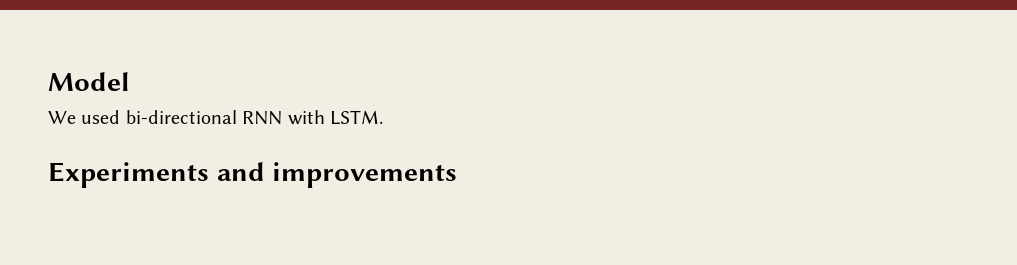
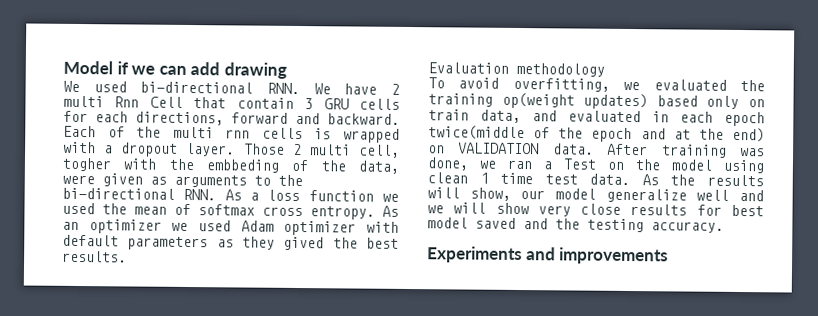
- Model
- We used bi-directional RNN with LSTM.
+ Model if we can add drawing
+ We used bi-directional RNN. We have 2 multi Rnn Cell that contain 3 GRU cells for each directions, forward and backward. Each of the multi rnn cells is wrapped with a dropout layer. Those 2 multi cell, togher with the embbeding of the data, were given as arguments to the bi-directional RNN. As a loss function we used the mean of softmax cross entropy. As an optimizer we used Adam optimizer with default parameters as they gived the best results.
+ Evaluation methodology
+ To avoid overfitting, we evaluated the training op(weight updates) based only on train data, and evaluated in each epoch twice(middle of the epoch and at the end) on VALIDATION data. After training was done, we ran a Test on the model using clean 1 time test data. As the results will show, our model generalize well and we will show very close results for best model saved and the testing accuracy.

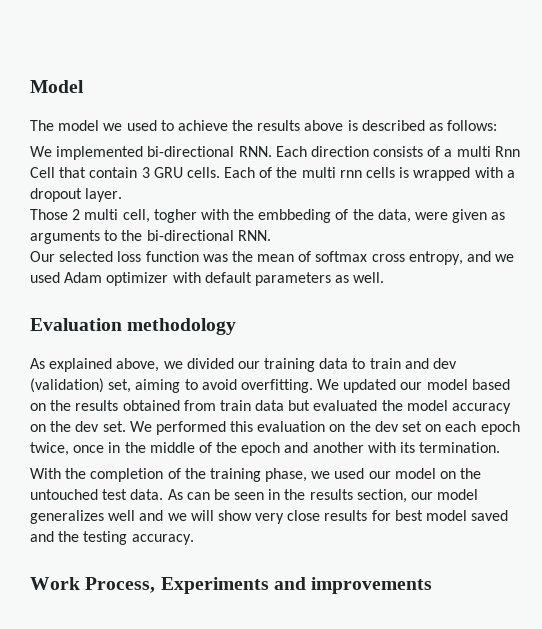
- Model if we can add drawing
- We used bi-directional RNN. We have 2 multi Rnn Cell that contain 3 GRU cells for each directions, forward and backward.
+ Model
+ The model we used to achieve the results above is described as follows:
+ We implemented bi-directional RNN. Each direction consists of a multi Rnn Cell that contain 3 GRU cells.
- Each of the multi rnn cells is wrapped with a dropout layer. Those 2 multi cell, togher with the embbeding of the data, were given as arguments to the bi-directional RNN. As a loss function we used the mean of softmax cross entropy. As an optimizer we used Adam optimizer with default parameters as they gived the best results.
+ Each of the multi rnn cells is wrapped with a dropout layer.
+ Those 2 multi cell, togher with the embbeding of the data, were given as arguments to the bi-directional RNN.
+ Our selected loss function was the mean of softmax cross entropy, and we used Adam optimizer with default parameters as well.
  Evaluation methodology
- To avoid overfitting, we evaluated the training op(weight updates) based only on train data, and evaluated in each epoch twice(middle of the epoch and at the end) on VALIDATION data. After training was done, we ran a Test on the model using clean 1 time test data. As the results will show, our model generalize well and we will show very close results for best model saved and the testing accuracy.
+ As explained above, we divided our training data to train and dev (validation) set, aiming to avoid overfitting. We updated our model based on the results obtained from train data but evaluated the model accuracy on the dev set. We performed this evaluation on the dev set on each epoch twice, once in the middle of the epoch and another with its termination.
+ With the completion of the training phase, we used our model on the untouched test data. As can be seen in the results section, our model generalizes well and we will show very close results for best model saved and the testing accuracy.
- Experiments and improvements
+ Work Process, Experiments and improvements

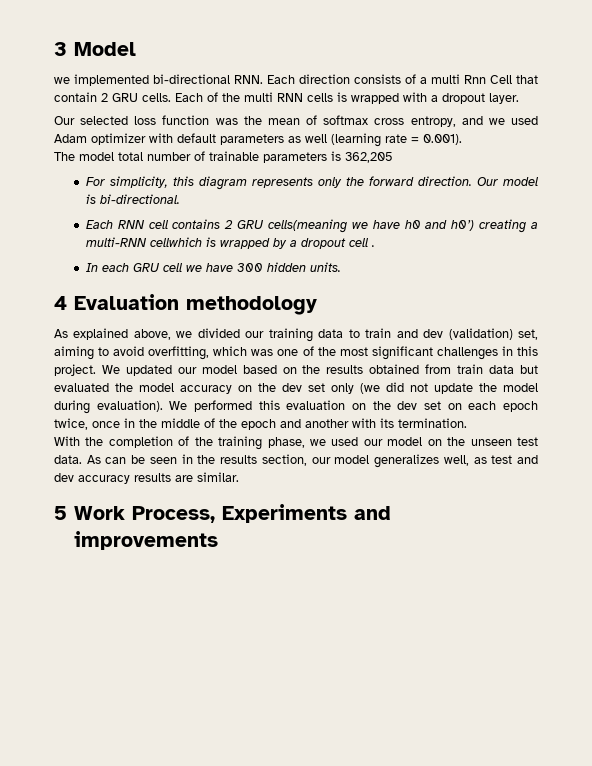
- Model
+ 3 Model
- The model we used to achieve the results above is described as follows:
- We implemented bi-directional RNN. Each direction consists of a multi Rnn Cell that contain 3 GRU cells.
+ we implemented bi-directional RNN. Each direction consists of a multi Rnn Cell that contain 2 GRU cells.
- Each of the multi rnn cells is wrapped with a dropout layer.
+ Each of the multi RNN cells is wrapped with a dropout layer.
- Those 2 multi cell, togher with the embbeding of the data, were given as arguments to the bi-directional RNN.
- Our selected loss function was the mean of softmax cross entropy, and we used Adam optimizer with default parameters as well.
- Evaluation methodology
+ Our selected loss function was the mean of softmax cross entropy, and we used Adam optimizer with default parameters as well (learning rate = 0.001).
+ The model total number of trainable parameters is 362,205
+ For simplicity, this diagram represents only the forward direction. Our model is bi-directional.
+ Each RNN cell contains 2 GRU cells(meaning we have h0 and h0’) creating a multi-RNN cellwhich is wrapped by a dropout cell .
+ In each GRU cell we have 300 hidden units.
+ 4 Evaluation methodology
- As explained above, we divided our training data to train and dev (validation) set, aiming to avoid overfitting.
+ As explained above, we divided our training data to train and dev (validation) set, aiming to avoid overfitting, which was one of the most significant challenges in this project.
- We updated our model based on the results obtained from train data but evaluated the model accuracy on the dev set.
+ We updated our model based on the results obtained from train data but evaluated the model accuracy on the dev set only (we did not update the model during evaluation).
- With the completion of the training phase, we used our model on the untouched test data.
+ With the completion of the training phase, we used our model on the unseen test data.
- As can be seen in the results section, our model generalizes well and we will show very close results for best model saved and the testing accuracy.
- Work Process, Experiments and improvements
+ As can be seen in the results section, our model generalizes well, as test and dev accuracy results are similar.
+ 5 Work Process, Experiments and improvements

